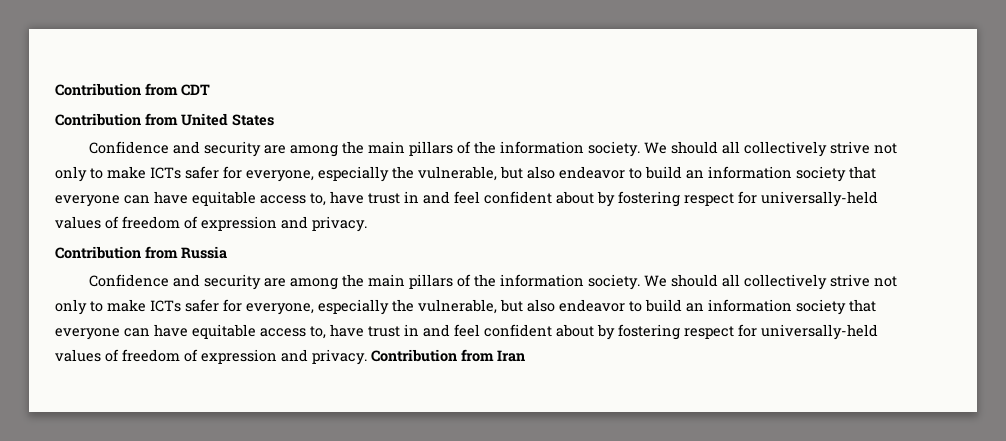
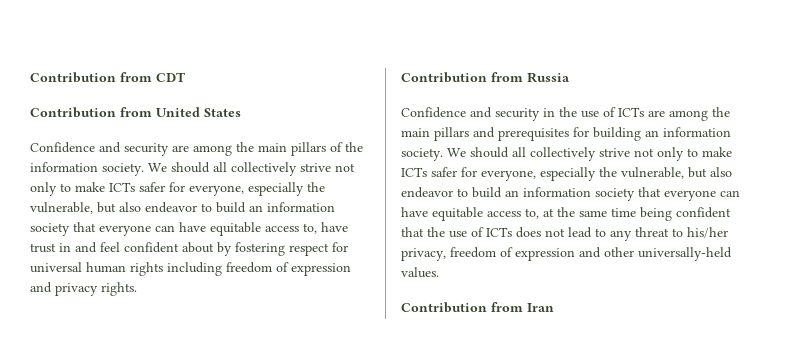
  Contribution from United States
- Confidence and security are among the main pillars of the information society. We should all collectively strive not only to make ICTs safer for everyone, especially the vulnerable, but also endeavor to build an information society that everyone can have equitable access to, have trust in and feel confident about by fostering respect for universally-held values of freedom of expression and privacy.
+ Confidence and security are among the main pillars of the information society. We should all collectively strive not only to make ICTs safer for everyone, especially the vulnerable, but also endeavor to build an information society that everyone can have equitable access to, have trust in and feel confident about by fostering respect for universal human rights including freedom of expression and privacy rights.
  Contribution from Russia
- Confidence and security are among the main pillars of the information society.
+ Confidence and security in the use of ICTs are among the main pillars and prerequisites for building an information society.
- We should all collectively strive not only to make ICTs safer for everyone, especially the vulnerable, but also endeavor to build an information society that everyone can have equitable access to, have trust in and feel confident about by fostering respect for universally-held values of freedom of expression and privacy. Contribution from Iran
+ We should all collectively strive not only to make ICTs safer for everyone, especially the vulnerable, but also endeavor to build an information society that everyone can have equitable access to, at the same time being confident that the use of ICTs does not lead to any threat to his/her privacy, freedom of expression and other universally-held values.
+ Contribution from Iran

